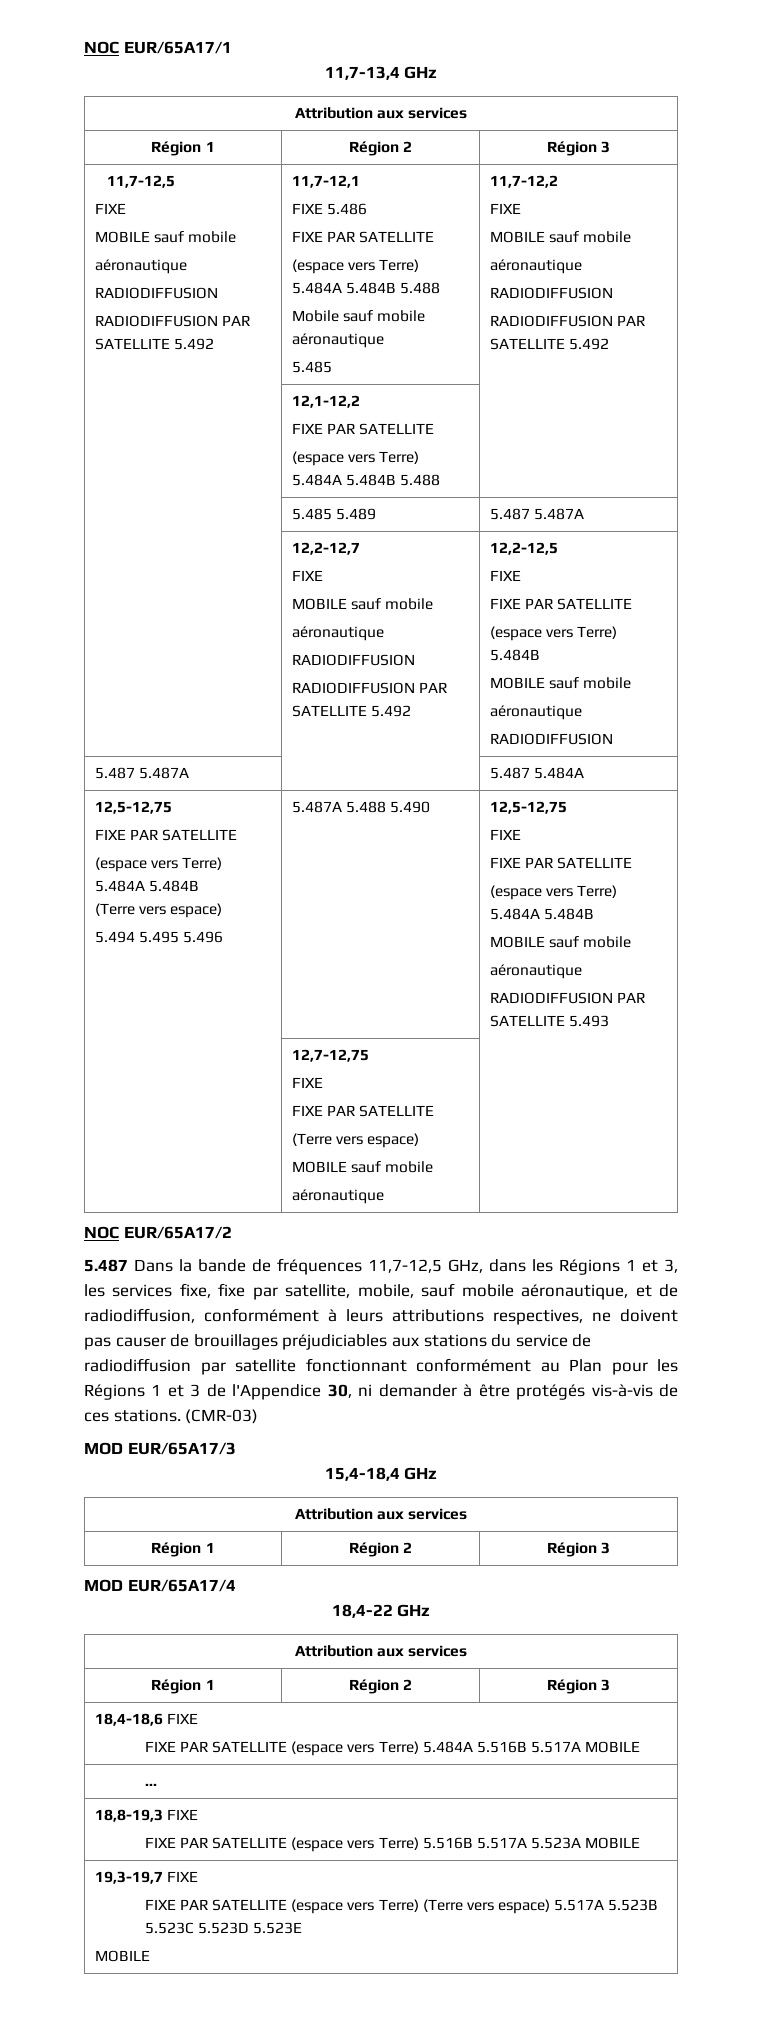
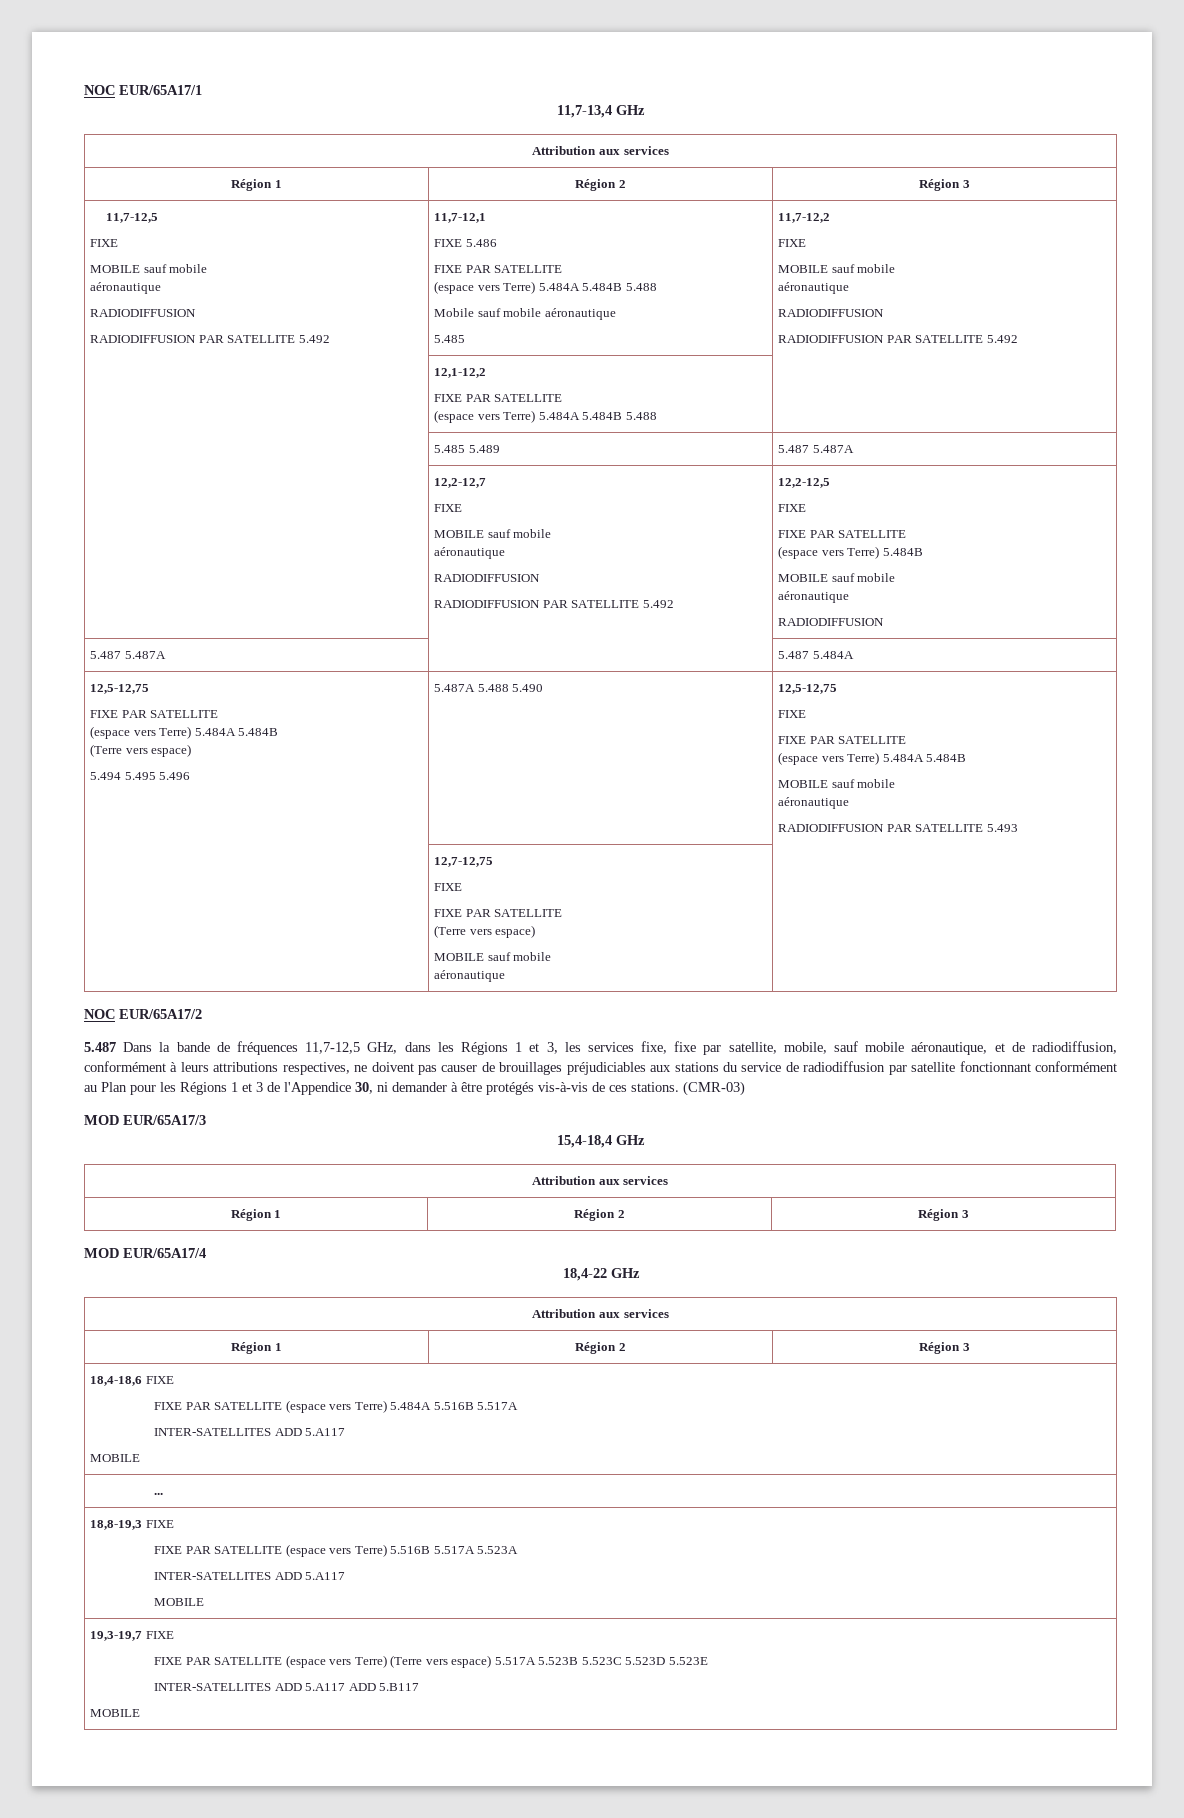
  18,4-18,6 FIXE
- FIXE PAR SATELLITE (espace vers Terre) 5.484A 5.516B 5.517A MOBILE
+ FIXE PAR SATELLITE (espace vers Terre) 5.484A 5.516B 5.517A
+ INTER-SATELLITES ADD 5.A117
+ MOBILE
  18,8-19,3 FIXE
- FIXE PAR SATELLITE (espace vers Terre) 5.516B 5.517A 5.523A MOBILE
+ FIXE PAR SATELLITE (espace vers Terre) 5.516B 5.517A 5.523A
+ INTER-SATELLITES ADD 5.A117
+ MOBILE
  19,3-19,7 FIXE
  FIXE PAR SATELLITE (espace vers Terre) (Terre vers espace) 5.517A 5.523B 5.523C 5.523D 5.523E
+ INTER-SATELLITES ADD 5.A117 ADD 5.B117

